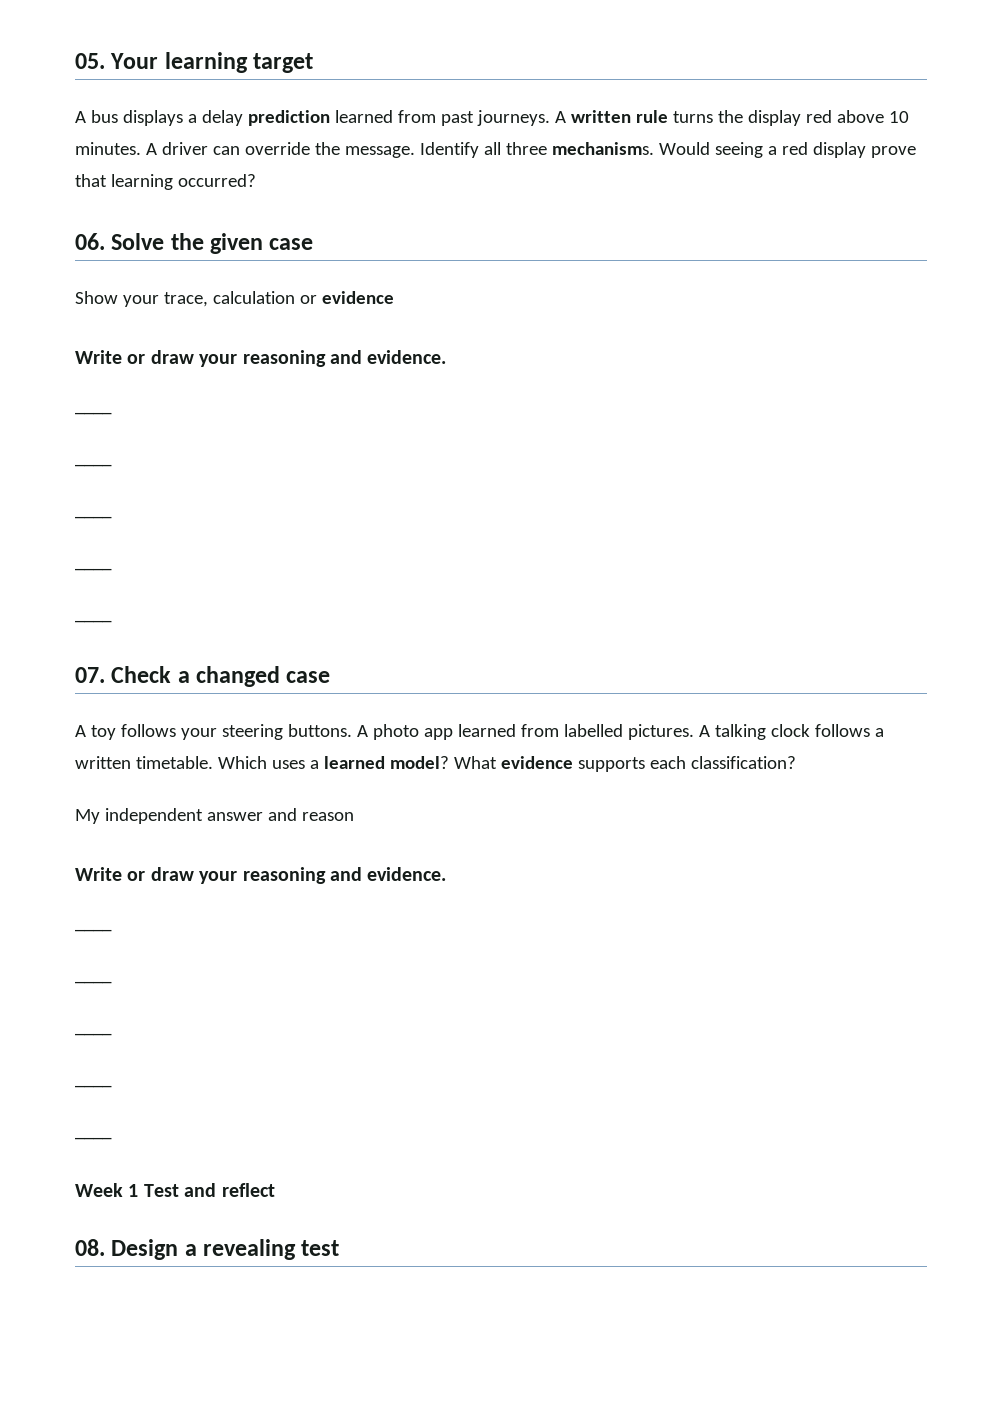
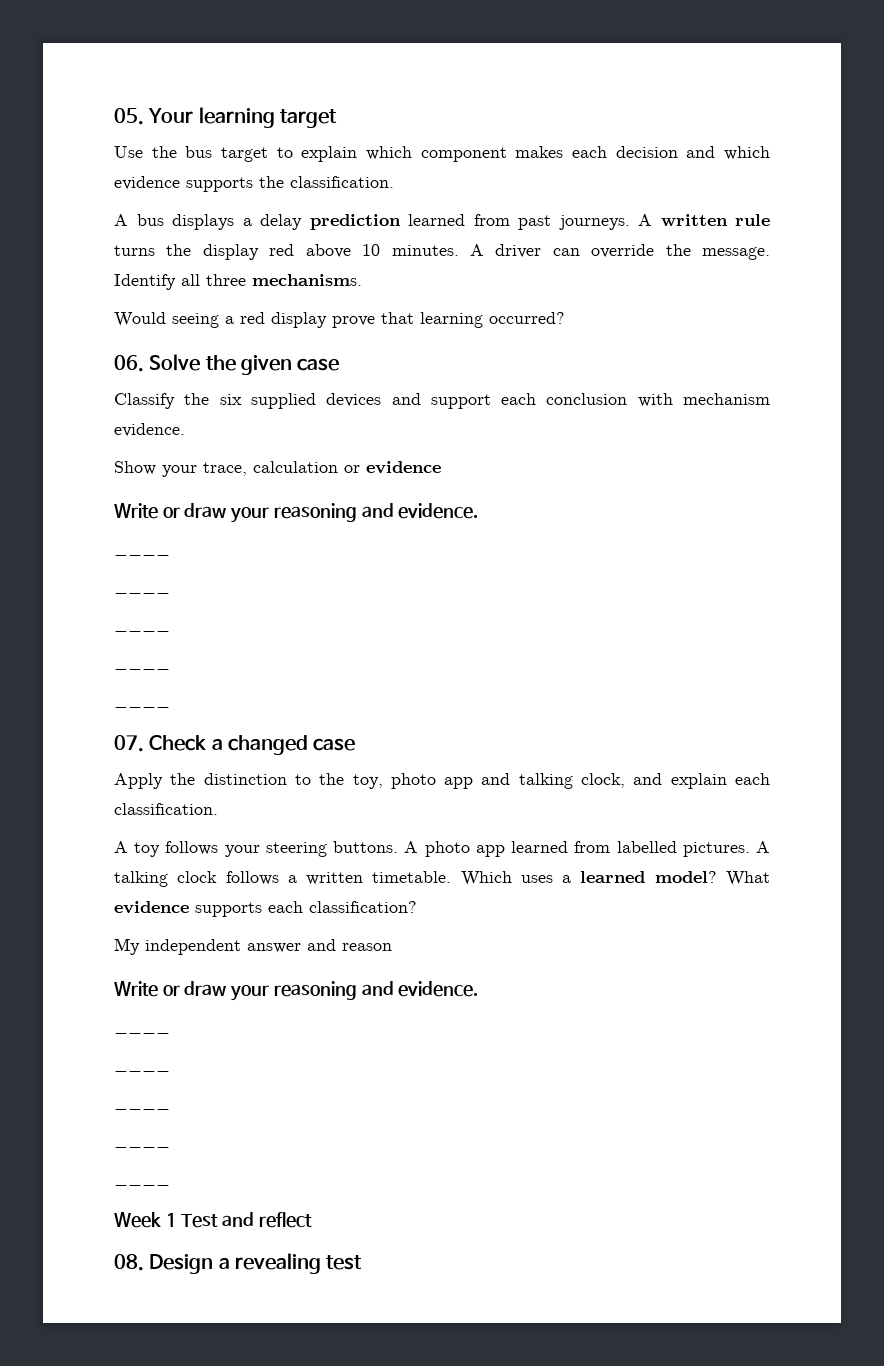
+ Use the bus target to explain which component makes each decision and which evidence supports the classification.
- Identify all three mechanisms. Would seeing a red display prove that learning occurred?
+ Identify all three mechanisms.
+ Would seeing a red display prove that learning occurred?
+ Classify the six supplied devices and support each conclusion with mechanism evidence.
+ Apply the distinction to the toy, photo app and talking clock, and explain each classification.

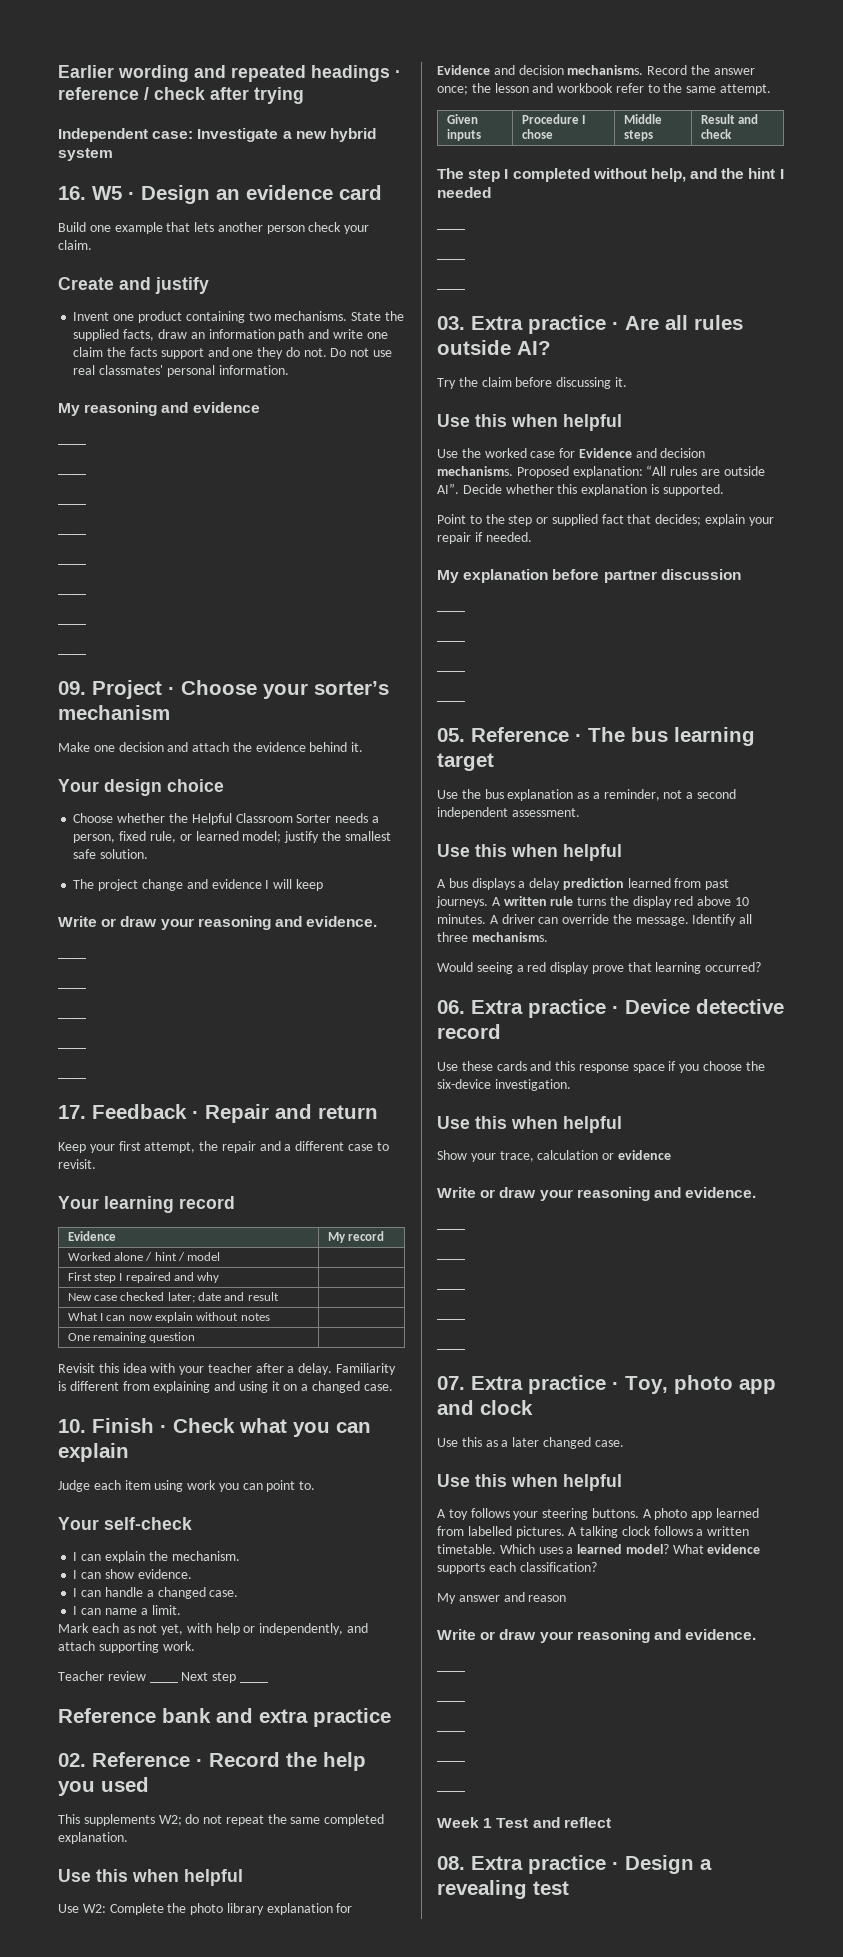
- 05. Your learning target
+ Earlier wording and repeated headings · reference / check after trying
+ Independent case: Investigate a new hybrid system
+ 16. W5 · Design an evidence card
+ Build one example that lets another person check your claim.
+ Create and justify
+ Invent one product containing two mechanisms. State the supplied facts, draw an information path and write one claim the facts support and one they do not. Do not use real classmates' personal information.
+ My reasoning and evidence
+ ____
+ ____
+ ____
+ ____
+ ____
+ ____
+ ____
+ ____
+ 09. Project · Choose your sorter’s mechanism
+ Make one decision and attach the evidence behind it.
+ Your design choice
+ Choose whether the Helpful Classroom Sorter needs a person, fixed rule, or learned model; justify the smallest safe solution.
+ The project change and evidence I will keep
+ Write or draw your reasoning and evidence.
+ ____
+ ____
+ ____
+ ____
+ ____
+ 17. Feedback · Repair and return
+ Keep your first attempt, the repair and a different case to revisit.
+ Your learning record
+ Evidence | My record
+ Worked alone / hint / model |
+ First step I repaired and why |
+ New case checked later; date and result |
+ What I can now explain without notes |
+ One remaining question |
+ Revisit this idea with your teacher after a delay. Familiarity is different from explaining and using it on a changed case.
+ 10. Finish · Check what you can explain
+ Judge each item using work you can point to.
+ Your self-check
+ I can explain the mechanism.
+ I can show evidence.
+ I can handle a changed case.
+ I can name a limit.
+ Mark each as not yet, with help or independently, and attach supporting work.
+ Teacher review ____ Next step ____
+ Reference bank and extra practice
+ 02. Reference · Record the help you used
+ This supplements W2; do not repeat the same completed explanation.
+ Use this when helpful
+ Use W2: Complete the photo library explanation for Evidence and decision mechanisms. Record the answer once; the lesson and workbook refer to the same attempt.
+ Given inputs | Procedure I chose | Middle steps | Result and check
+ The step I completed without help, and the hint I needed
+ ____
+ ____
+ ____
+ 03. Extra practice · Are all rules outside AI?
+ Try the claim before discussing it.
+ Use this when helpful
+ Use the worked case for Evidence and decision mechanisms. Proposed explanation: “All rules are outside AI”. Decide whether this explanation is supported.
+ Point to the step or supplied fact that decides; explain your repair if needed.
+ My explanation before partner discussion
+ ____
+ ____
+ ____
+ ____
+ 05. Reference · The bus learning target
- Use the bus target to explain which component makes each decision and which evidence supports the classification.
+ Use the bus explanation as a reminder, not a second independent assessment.
+ Use this when helpful
- 06. Solve the given case
- Classify the six supplied devices and support each conclusion with mechanism evidence.
+ 06. Extra practice · Device detective record
+ Use these cards and this response space if you choose the six-device investigation.
+ Use this when helpful
- 07. Check a changed case
- Apply the distinction to the toy, photo app and talking clock, and explain each classification.
+ 07. Extra practice · Toy, photo app and clock
+ Use this as a later changed case.
+ Use this when helpful
- My independent answer and reason
+ My answer and reason
- 08. Design a revealing test
+ 08. Extra practice · Design a revealing test

